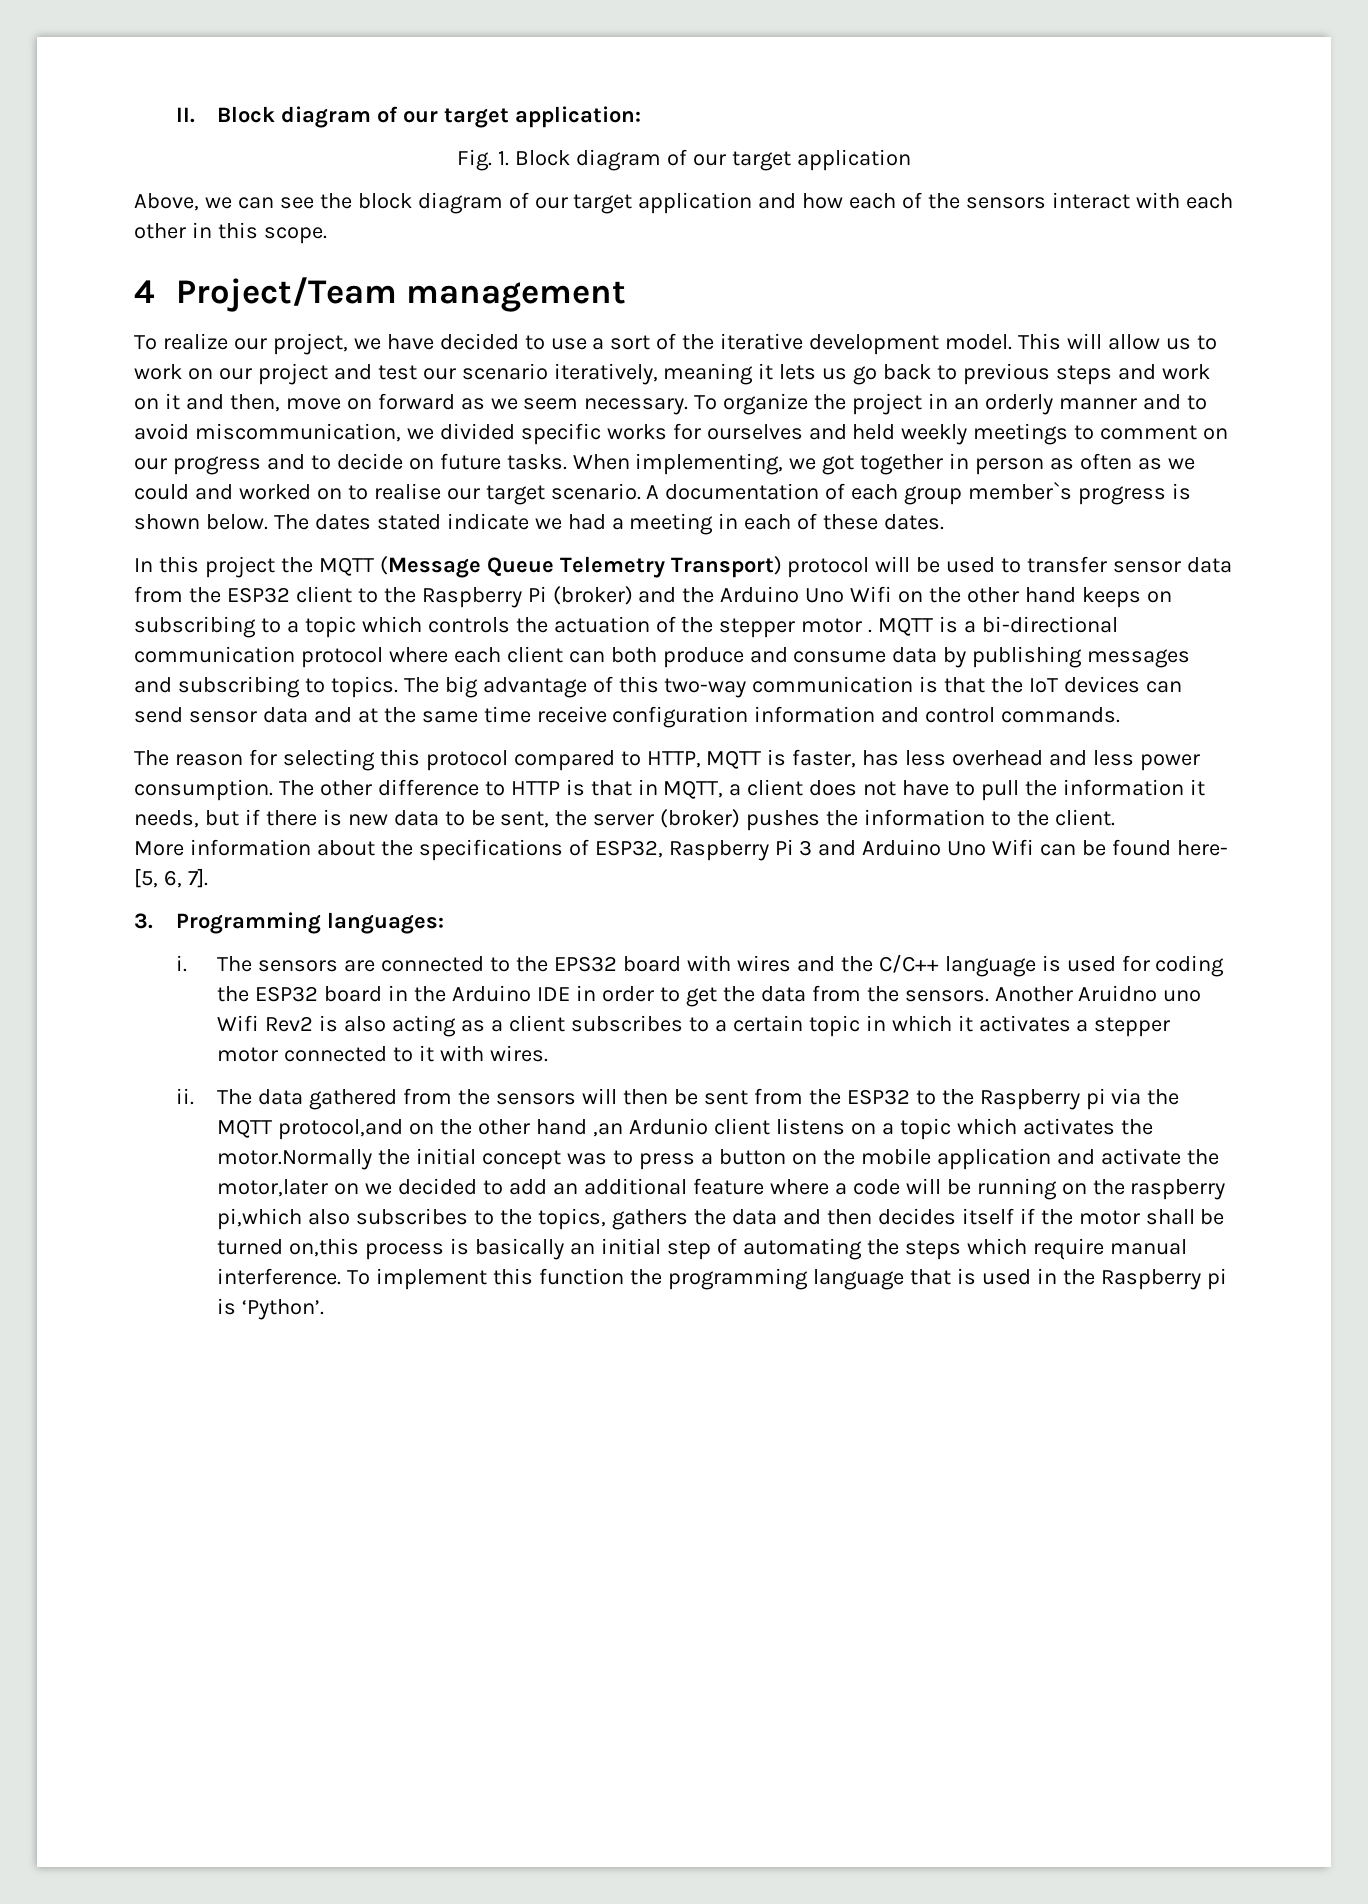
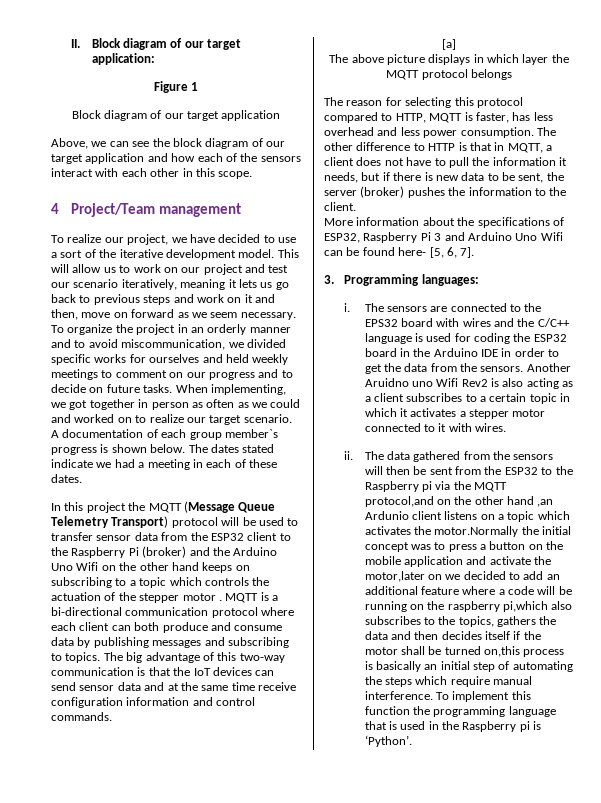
- Fig. 1. Block diagram of our target application
+ Figure 1
+ Block diagram of our target application
- When implementing, we got together in person as often as we could and worked on to realise our target scenario.
+ When implementing, we got together in person as often as we could and worked on to realize our target scenario.
+ [a]
+ The above picture displays in which layer the MQTT protocol belongs

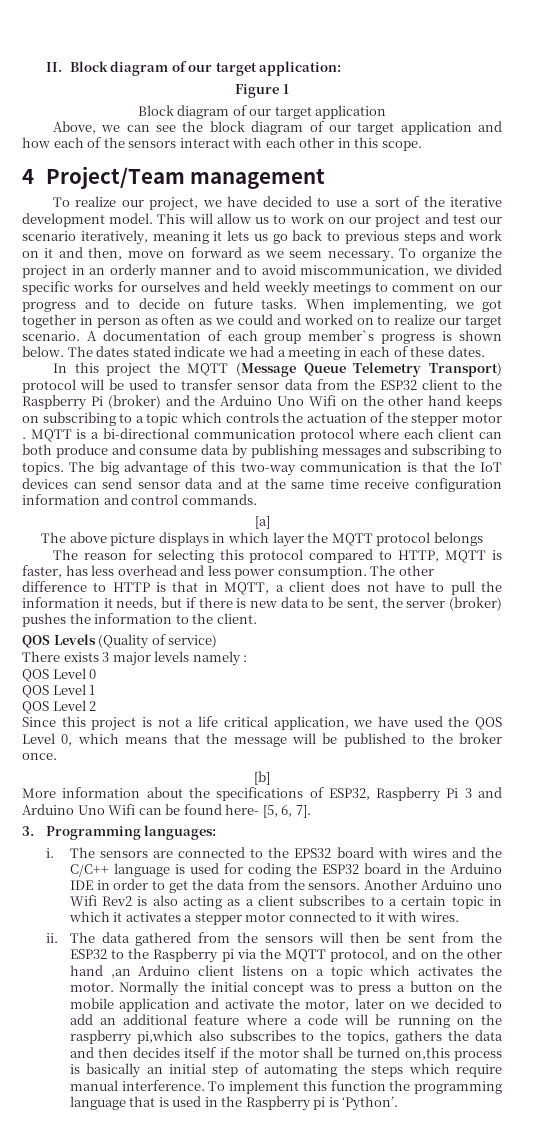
+ QOS Levels (Quality of service)
+ There exists 3 major levels namely :
+ QOS Level 0
+ QOS Level 1
+ QOS Level 2
+ Since this project is not a life critical application, we have used the QOS Level 0, which means that the message will be published to the broker once.
+ [b]
- Another Aruidno uno Wifi Rev2 is also acting as a client subscribes to a certain topic in which it activates a stepper motor connected to it with wires.
+ Another Arduino uno Wifi Rev2 is also acting as a client subscribes to a certain topic in which it activates a stepper motor connected to it with wires.
- The data gathered from the sensors will then be sent from the ESP32 to the Raspberry pi via the MQTT protocol,and on the other hand ,an Ardunio client listens on a topic which activates the motor.Normally the initial concept was to press a button on the mobile application and activate the motor,later on we decided to add an additional feature where a code will be running on the raspberry pi,which also subscribes to the topics, gathers the data and then decides itself if the motor shall be turned on,this process is basically an initial step of automating the steps which require manual interference.
+ The data gathered from the sensors will then be sent from the ESP32 to the Raspberry pi via the MQTT protocol, and on the other hand ,an Arduino client listens on a topic which activates the motor. Normally the initial concept was to press a button on the mobile application and activate the motor, later on we decided to add an additional feature where a code will be running on the raspberry pi,which also subscribes to the topics, gathers the data and then decides itself if the motor shall be turned on,this process is basically an initial step of automating the steps which require manual interference.

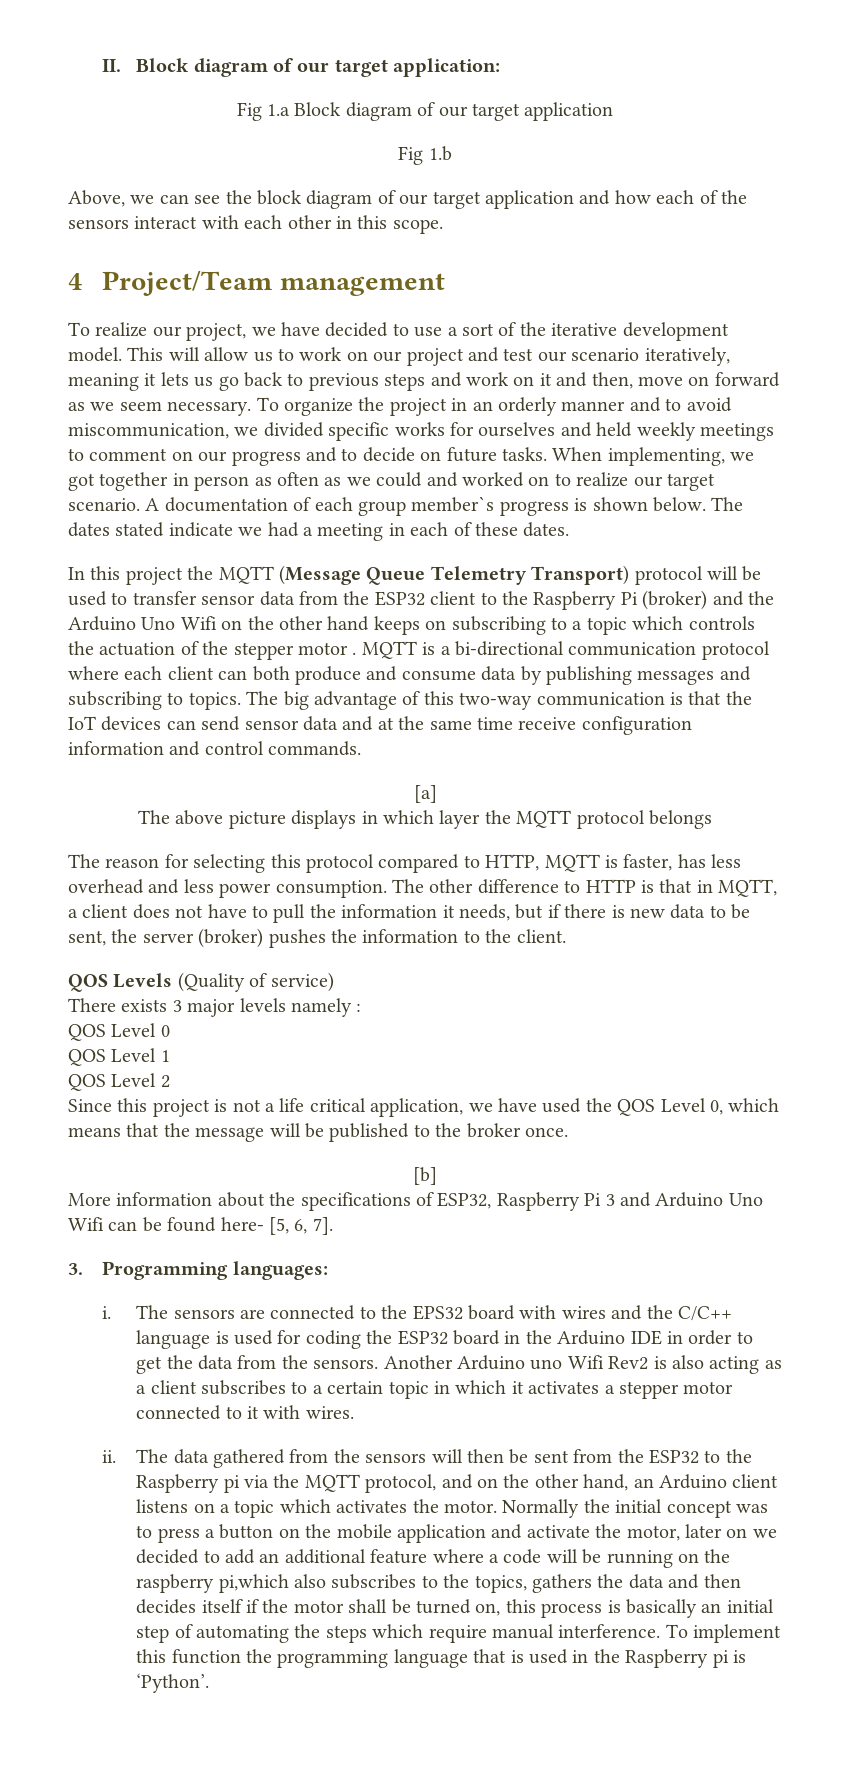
- Figure 1
- Block diagram of our target application
+ Fig 1.a Block diagram of our target application
+ Fig 1.b
- The data gathered from the sensors will then be sent from the ESP32 to the Raspberry pi via the MQTT protocol, and on the other hand ,an Arduino client listens on a topic which activates the motor.
+ The data gathered from the sensors will then be sent from the ESP32 to the Raspberry pi via the MQTT protocol, and on the other hand, an Arduino client listens on a topic which activates the motor.
- Normally the initial concept was to press a button on the mobile application and activate the motor, later on we decided to add an additional feature where a code will be running on the raspberry pi,which also subscribes to the topics, gathers the data and then decides itself if the motor shall be turned on,this process is basically an initial step of automating the steps which require manual interference.
+ Normally the initial concept was to press a button on the mobile application and activate the motor, later on we decided to add an additional feature where a code will be running on the raspberry pi,which also subscribes to the topics, gathers the data and then decides itself if the motor shall be turned on, this process is basically an initial step of automating the steps which require manual interference.

